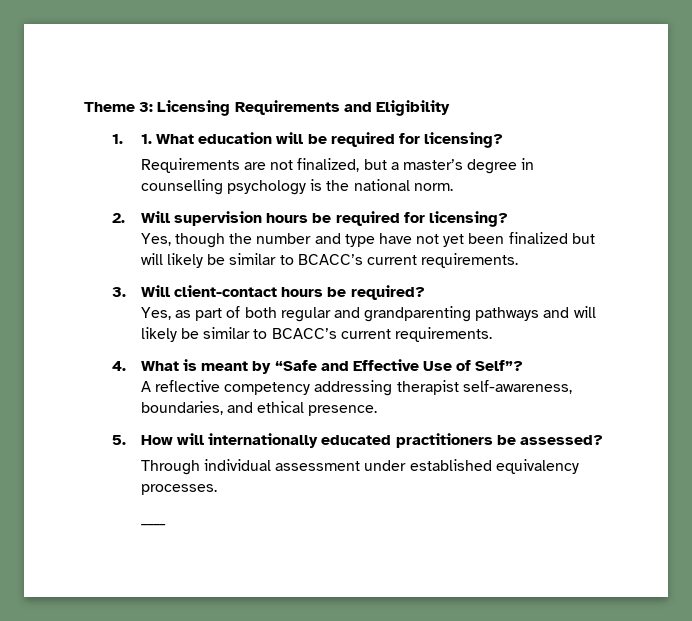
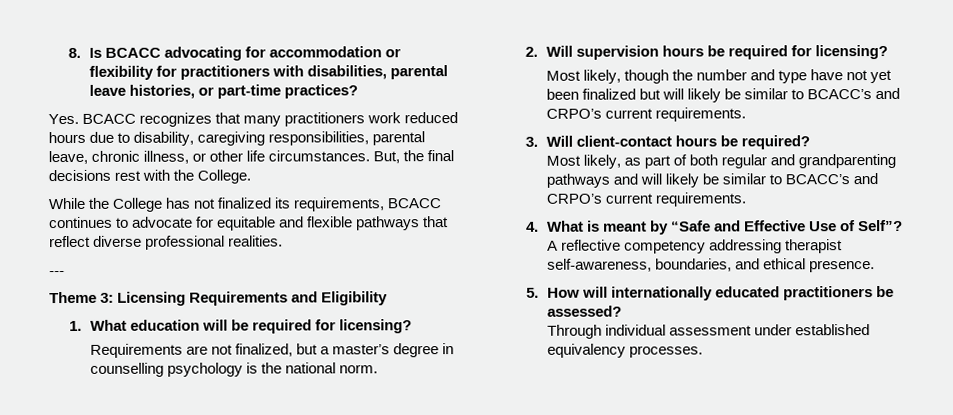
+ 8. Is BCACC advocating for accommodation or flexibility for practitioners with disabilities, parental leave histories, or part-time practices?
+ Yes. BCACC recognizes that many practitioners work reduced hours due to disability, caregiving responsibilities, parental leave, chronic illness, or other life circumstances. But, the final decisions rest with the College.
+ While the College has not finalized its requirements, BCACC continues to advocate for equitable and flexible pathways that reflect diverse professional realities.
+ ---
- 1. 1. What education will be required for licensing?
+ 1. What education will be required for licensing?
- Yes, though the number and type have not yet been finalized but will likely be similar to BCACC’s current requirements.
+ Most likely, though the number and type have not yet been finalized but will likely be similar to BCACC’s and CRPO’s current requirements.
- Yes, as part of both regular and grandparenting pathways and will likely be similar to BCACC’s current requirements.
+ Most likely, as part of both regular and grandparenting pathways and will likely be similar to BCACC’s and CRPO’s current requirements.
- ____

